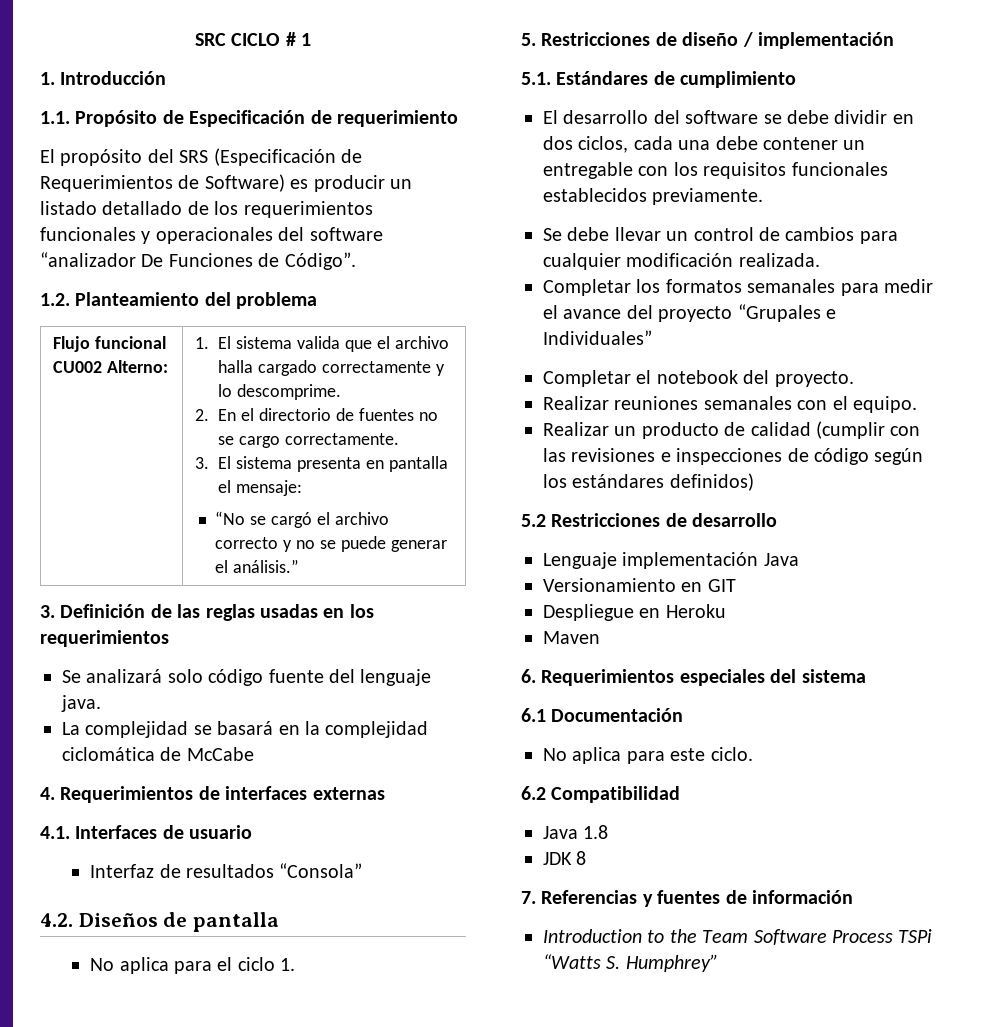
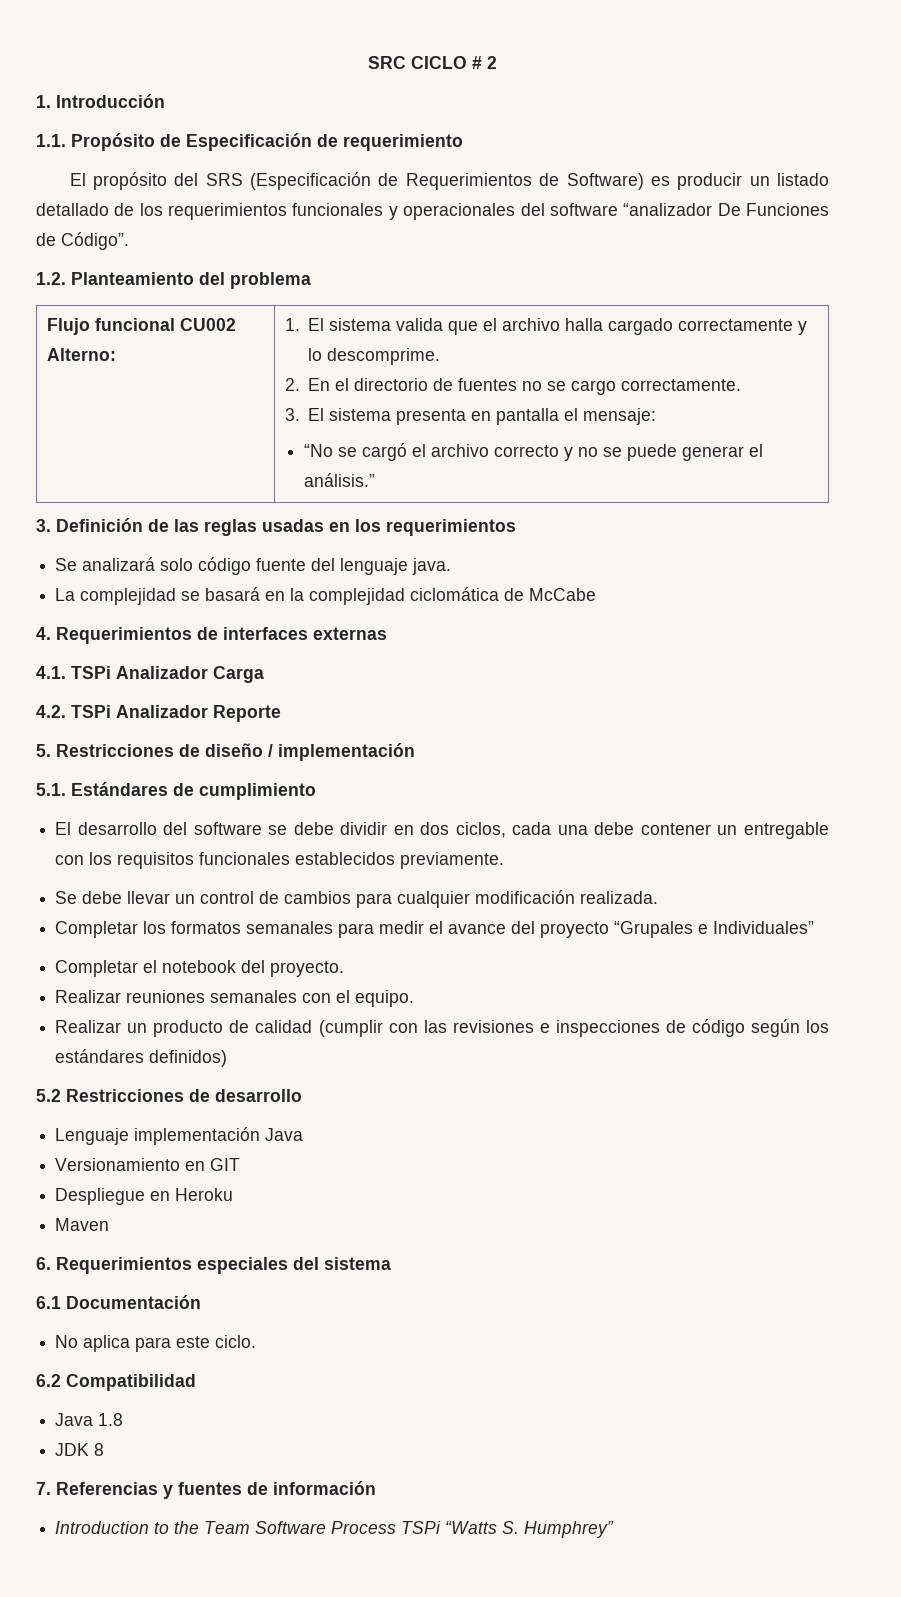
- SRC CICLO # 1
+ SRC CICLO # 2
- 4.1. Interfaces de usuario
- Interfaz de resultados “Consola”
- 4.2. Diseños de pantalla
- No aplica para el ciclo 1.
+ 4.1. TSPi Analizador Carga
+ 4.2. TSPi Analizador Reporte

